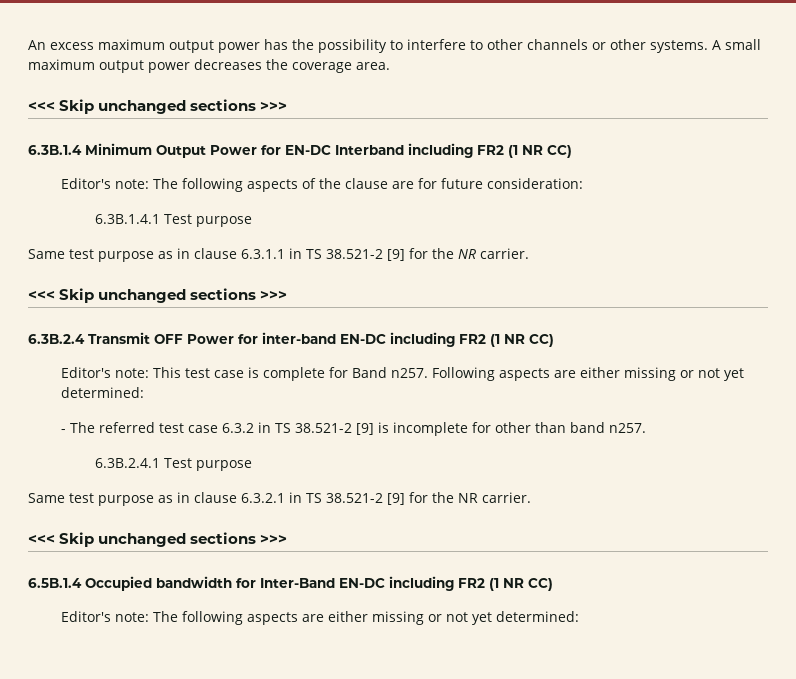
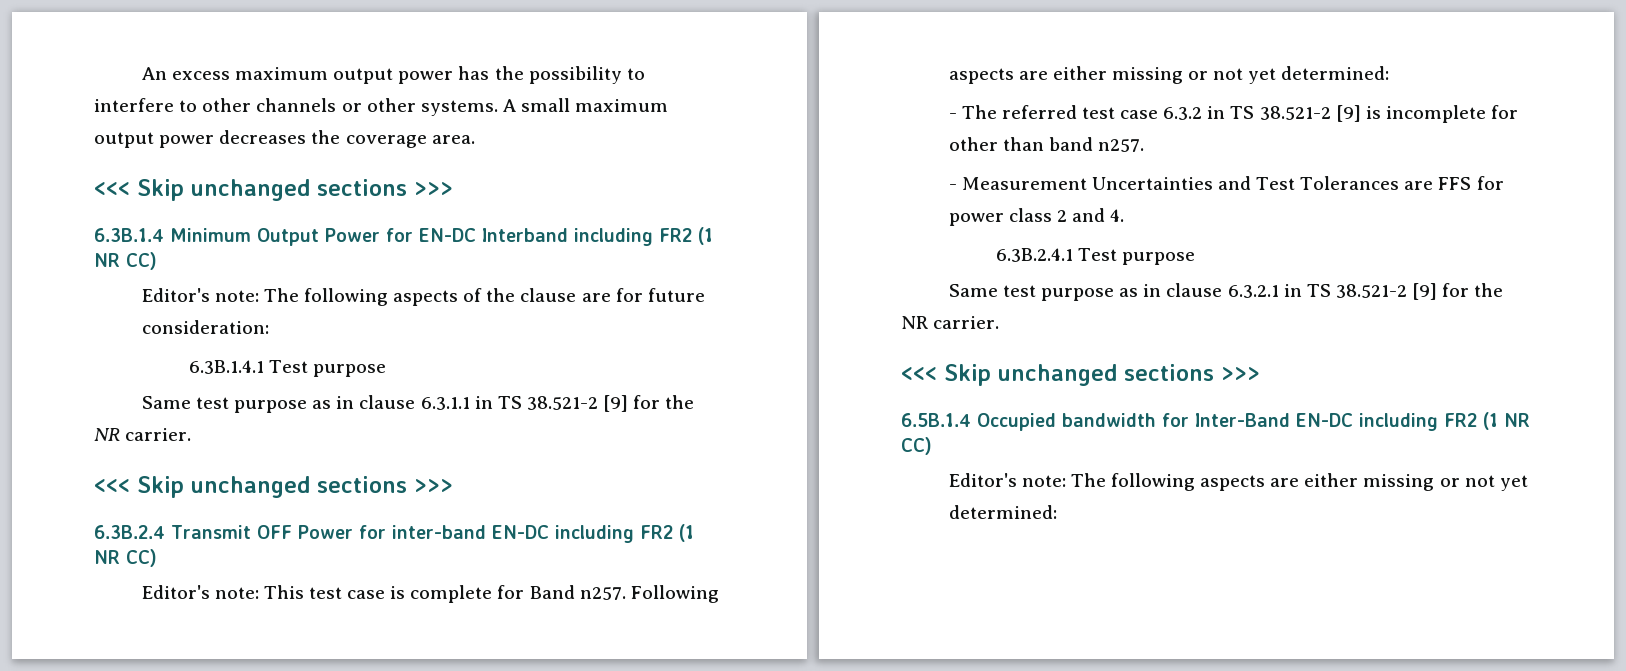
+ - Measurement Uncertainties and Test Tolerances are FFS for power class 2 and 4.

